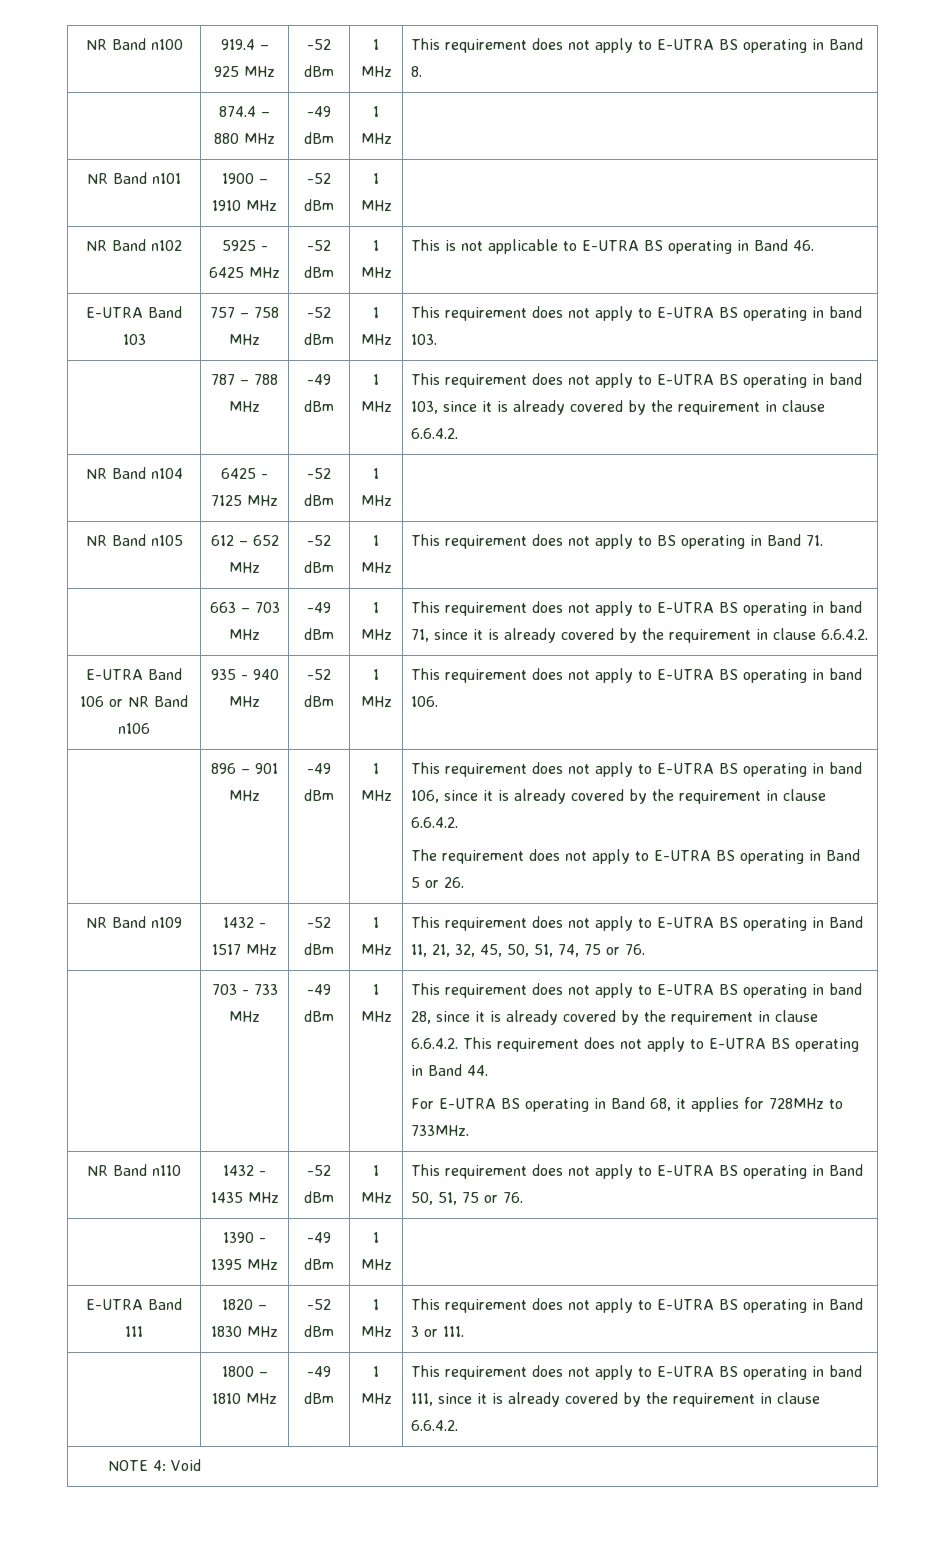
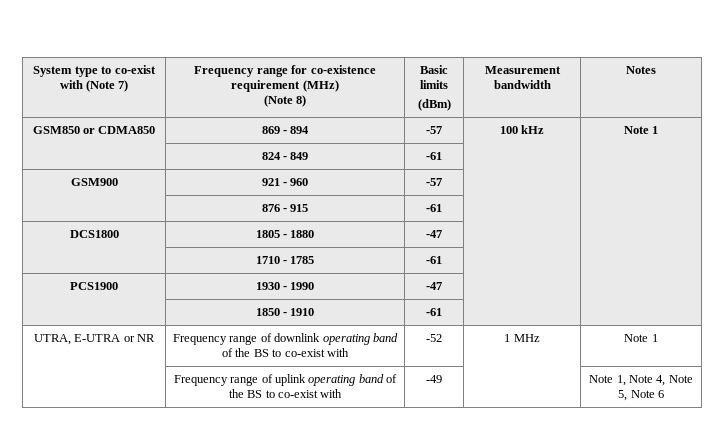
- NR Band n100 | 919.4 – 925 MHz | -52 dBm | 1 MHz | This requirement does not apply to E-UTRA BS operating in Band 8.
- | 874.4 – 880 MHz | -49 dBm | 1 MHz |
- NR Band n101 | 1900 – 1910 MHz | -52 dBm | 1 MHz |
- NR Band n102 | 5925 - 6425 MHz | -52 dBm | 1 MHz | This is not applicable to E-UTRA BS operating in Band 46.
- E-UTRA Band 103 | 757 – 758 MHz | -52 dBm | 1 MHz | This requirement does not apply to E-UTRA BS operating in band 103.
- | 787 – 788 MHz | -49 dBm | 1 MHz | This requirement does not apply to E-UTRA BS operating in band 103, since it is already covered by the requirement in clause 6.6.4.2.
- NR Band n104 | 6425 - 7125 MHz | -52 dBm | 1 MHz |
- NR Band n105 | 612 – 652 MHz | -52 dBm | 1 MHz | This requirement does not apply to BS operating in Band 71.
- | 663 – 703 MHz | -49 dBm | 1 MHz | This requirement does not apply to E-UTRA BS operating in band 71, since it is already covered by the requirement in clause 6.6.4.2.
- E-UTRA Band 106 or NR Band n106 | 935 - 940 MHz | -52 dBm | 1 MHz | This requirement does not apply to E-UTRA BS operating in band 106.
- | 896 – 901 MHz | -49 dBm | 1 MHz | This requirement does not apply to E-UTRA BS operating in band 106, since it is already covered by the requirement in clause 6.6.4.2.
- The requirement does not apply to E-UTRA BS operating in Band 5 or 26.
- NR Band n109 | 1432 - 1517 MHz | -52 dBm | 1 MHz | This requirement does not apply to E-UTRA BS operating in Band 11, 21, 32, 45, 50, 51, 74, 75 or 76.
- | 703 - 733 MHz | -49 dBm | 1 MHz | This requirement does not apply to E-UTRA BS operating in band 28, since it is already covered by the requirement in clause 6.6.4.2. This requirement does not apply to E-UTRA BS operating in Band 44.
- For E-UTRA BS operating in Band 68, it applies for 728MHz to 733MHz.
- NR Band n110 | 1432 - 1435 MHz | -52 dBm | 1 MHz | This requirement does not apply to E-UTRA BS operating in Band 50, 51, 75 or 76.
- | 1390 - 1395 MHz | -49 dBm | 1 MHz |
- E-UTRA Band 111 | 1820 – 1830 MHz | -52 dBm | 1 MHz | This requirement does not apply to E-UTRA BS operating in Band 3 or 111.
- | 1800 – 1810 MHz | -49 dBm | 1 MHz | This requirement does not apply to E-UTRA BS operating in band 111, since it is already covered by the requirement in clause 6.6.4.2.
- NOTE 4: Void
+ System type to co-exist with (Note 7) | Frequency range for co-existence requirement (MHz)
+ (Note 8) | Basic limits
+ (dBm) | Measurement bandwidth | Notes
+ GSM850 or CDMA850 | 869 - 894 | -57 | 100 kHz | Note 1
+ | 824 - 849 | -61 | |
+ GSM900 | 921 - 960 | -57 | |
+ | 876 - 915 | -61 | |
+ DCS1800 | 1805 - 1880 | -47 | |
+ | 1710 - 1785 | -61 | |
+ PCS1900 | 1930 - 1990 | -47 | |
+ | 1850 - 1910 | -61 | |
+ UTRA, E-UTRA or NR | Frequency range of downlink operating band of the BS to co-exist with | -52 | 1 MHz | Note 1
+ | Frequency range of uplink operating band of the BS to co-exist with | -49 | | Note 1, Note 4, Note 5, Note 6

